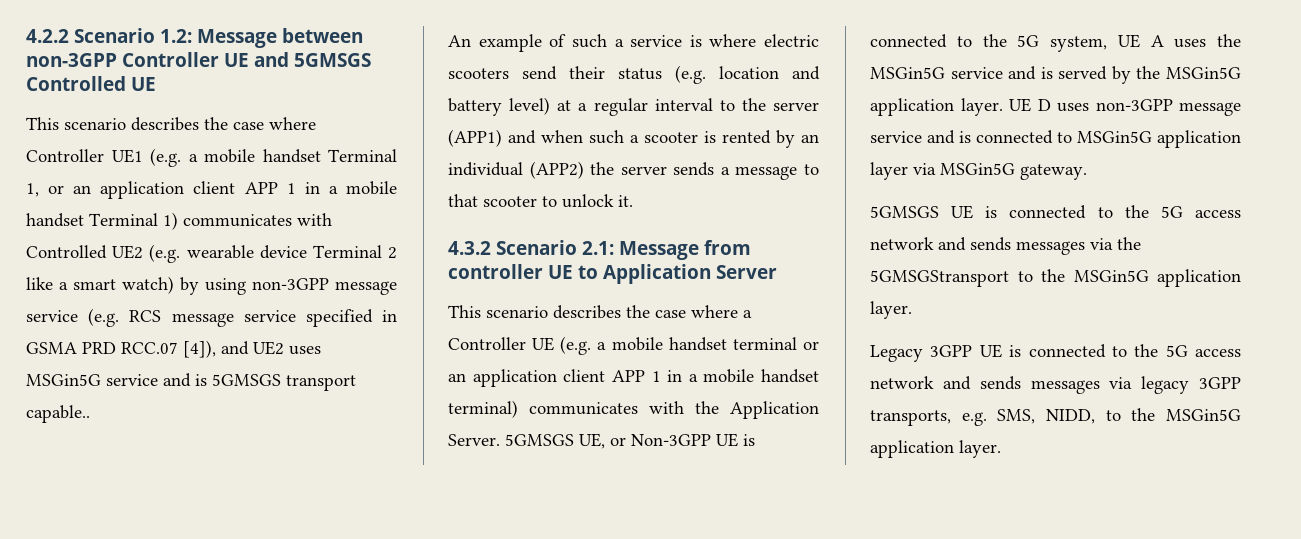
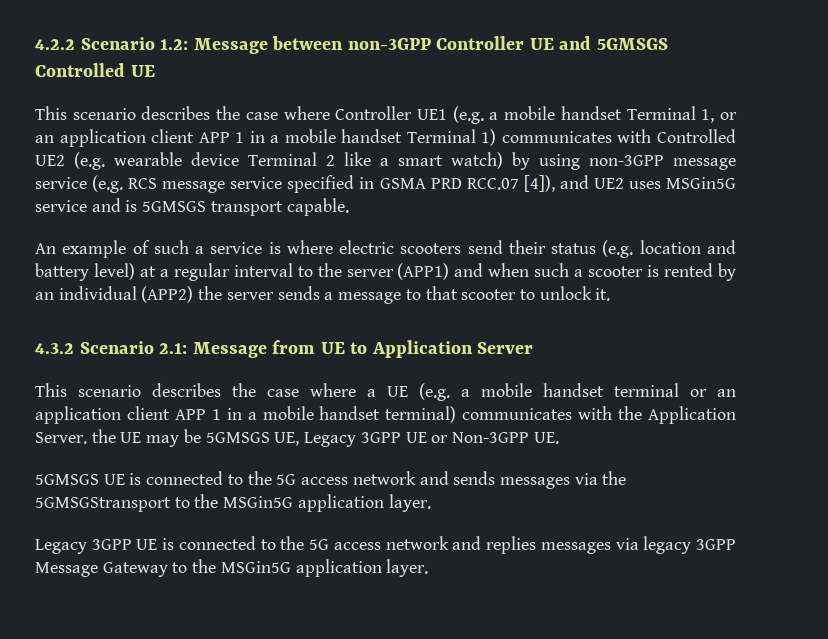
- This scenario describes the case where Controller UE1 (e.g. a mobile handset Terminal 1, or an application client APP 1 in a mobile handset Terminal 1) communicates with Controlled UE2 (e.g. wearable device Terminal 2 like a smart watch) by using non-3GPP message service (e.g. RCS message service specified in GSMA PRD RCC.07 [4]), and UE2 uses MSGin5G service and is 5GMSGS transport capable..
+ This scenario describes the case where Controller UE1 (e.g. a mobile handset Terminal 1, or an application client APP 1 in a mobile handset Terminal 1) communicates with Controlled UE2 (e.g. wearable device Terminal 2 like a smart watch) by using non-3GPP message service (e.g. RCS message service specified in GSMA PRD RCC.07 [4]), and UE2 uses MSGin5G service and is 5GMSGS transport capable.
- 4.3.2 Scenario 2.1: Message from controller UE to Application Server
+ 4.3.2 Scenario 2.1: Message from UE to Application Server
- This scenario describes the case where a Controller UE (e.g. a mobile handset terminal or an application client APP 1 in a mobile handset terminal) communicates with the Application Server. 5GMSGS UE, or Non-3GPP UE is connected to the 5G system, UE A uses the MSGin5G service and is served by the MSGin5G application layer. UE D uses non-3GPP message service and is connected to MSGin5G application layer via MSGin5G gateway.
+ This scenario describes the case where a UE (e.g. a mobile handset terminal or an application client APP 1 in a mobile handset terminal) communicates with the Application Server. the UE may be 5GMSGS UE, Legacy 3GPP UE or Non-3GPP UE.
- Legacy 3GPP UE is connected to the 5G access network and sends messages via legacy 3GPP transports, e.g. SMS, NIDD, to the MSGin5G application layer.
+ Legacy 3GPP UE is connected to the 5G access network and replies messages via legacy 3GPP Message Gateway to the MSGin5G application layer.

